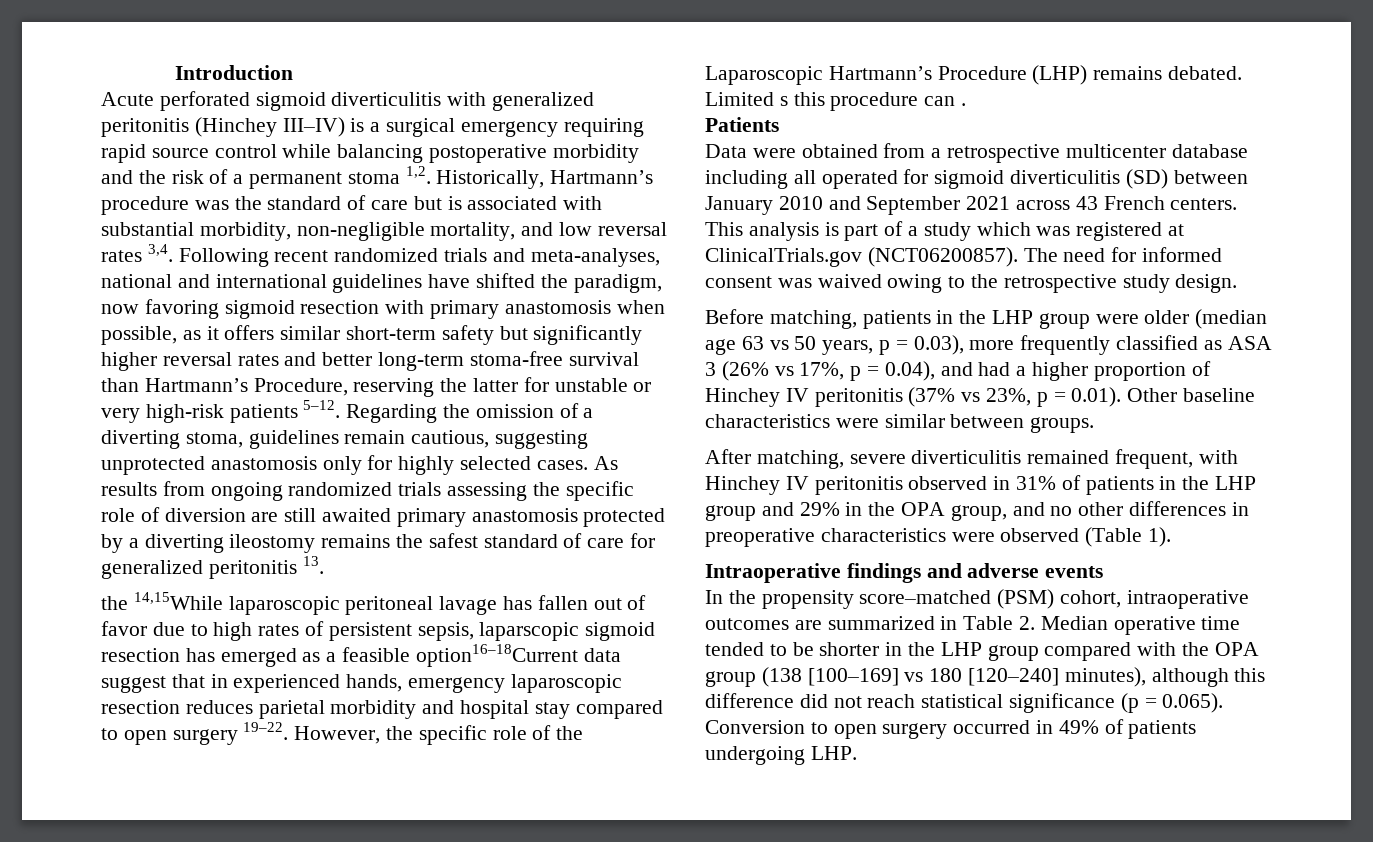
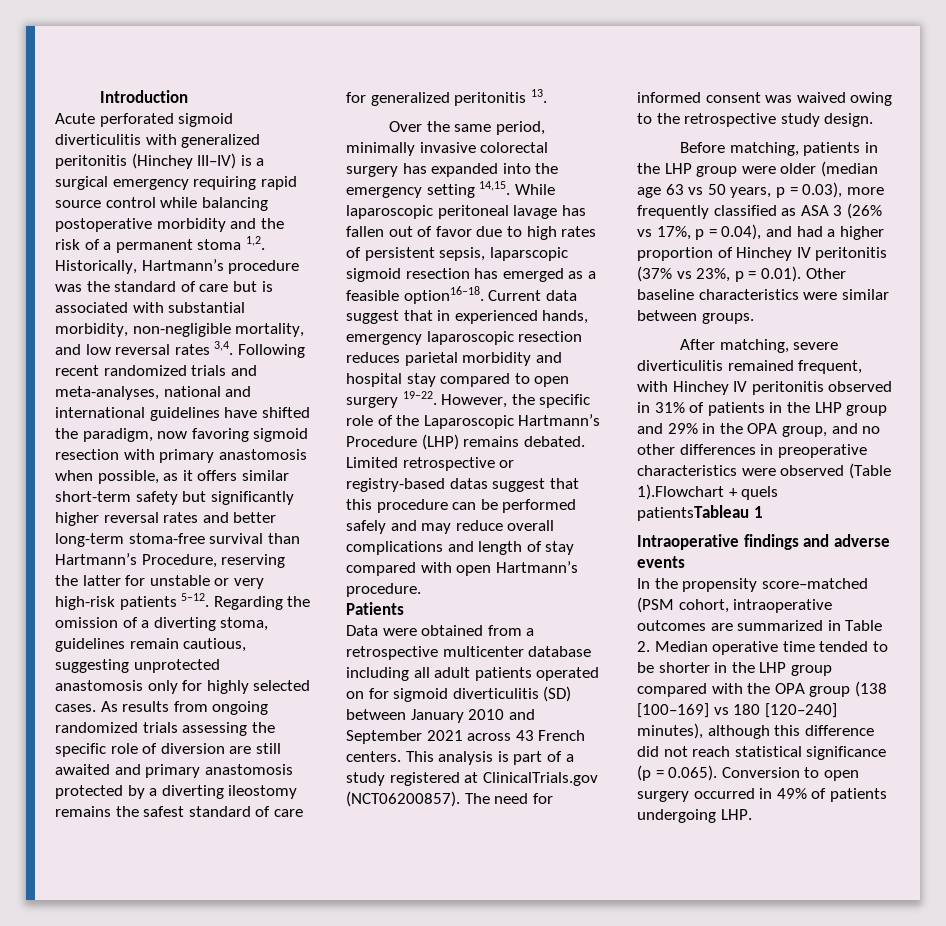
- As results from ongoing randomized trials assessing the specific role of diversion are still awaited primary anastomosis protected by a diverting ileostomy remains the safest standard of care for generalized peritonitis 13.
+ As results from ongoing randomized trials assessing the specific role of diversion are still awaited and primary anastomosis protected by a diverting ileostomy remains the safest standard of care for generalized peritonitis 13.
- the 14,15While laparoscopic peritoneal lavage has fallen out of favor due to high rates of persistent sepsis, laparscopic sigmoid resection has emerged as a feasible option16–18Current data suggest that in experienced hands, emergency laparoscopic resection reduces parietal morbidity and hospital stay compared to open surgery 19–22.
+ Over the same period, minimally invasive colorectal surgery has expanded into the emergency setting 14,15. While laparoscopic peritoneal lavage has fallen out of favor due to high rates of persistent sepsis, laparscopic sigmoid resection has emerged as a feasible option16–18. Current data suggest that in experienced hands, emergency laparoscopic resection reduces parietal morbidity and hospital stay compared to open surgery 19–22.
- Limited s this procedure can .
+ Limited retrospective or registry-based datas suggest that this procedure can be performed safely and may reduce overall complications and length of stay compared with open Hartmann’s procedure.
- Data were obtained from a retrospective multicenter database including all operated for sigmoid diverticulitis (SD) between January 2010 and September 2021 across 43 French centers.
+ Data were obtained from a retrospective multicenter database including all adult patients operated on for sigmoid diverticulitis (SD) between January 2010 and September 2021 across 43 French centers.
- This analysis is part of a study which was registered at ClinicalTrials.gov (NCT06200857).
+ This analysis is part of a study registered at ClinicalTrials.gov (NCT06200857).
- After matching, severe diverticulitis remained frequent, with Hinchey IV peritonitis observed in 31% of patients in the LHP group and 29% in the OPA group, and no other differences in preoperative characteristics were observed (Table 1).
+ After matching, severe diverticulitis remained frequent, with Hinchey IV peritonitis observed in 31% of patients in the LHP group and 29% in the OPA group, and no other differences in preoperative characteristics were observed (Table 1).Flowchart + quels patientsTableau 1
- In the propensity score–matched (PSM) cohort, intraoperative outcomes are summarized in Table 2. Median operative time tended to be shorter in the LHP group compared with the OPA group (138 [100–169] vs 180 [120–240] minutes), although this difference did not reach statistical significance (p = 0.065). Conversion to open surgery occurred in 49% of patients undergoing LHP.
+ In the propensity score–matched (PSM cohort, intraoperative outcomes are summarized in Table 2. Median operative time tended to be shorter in the LHP group compared with the OPA group (138 [100–169] vs 180 [120–240] minutes), although this difference did not reach statistical significance (p = 0.065). Conversion to open surgery occurred in 49% of patients undergoing LHP.

